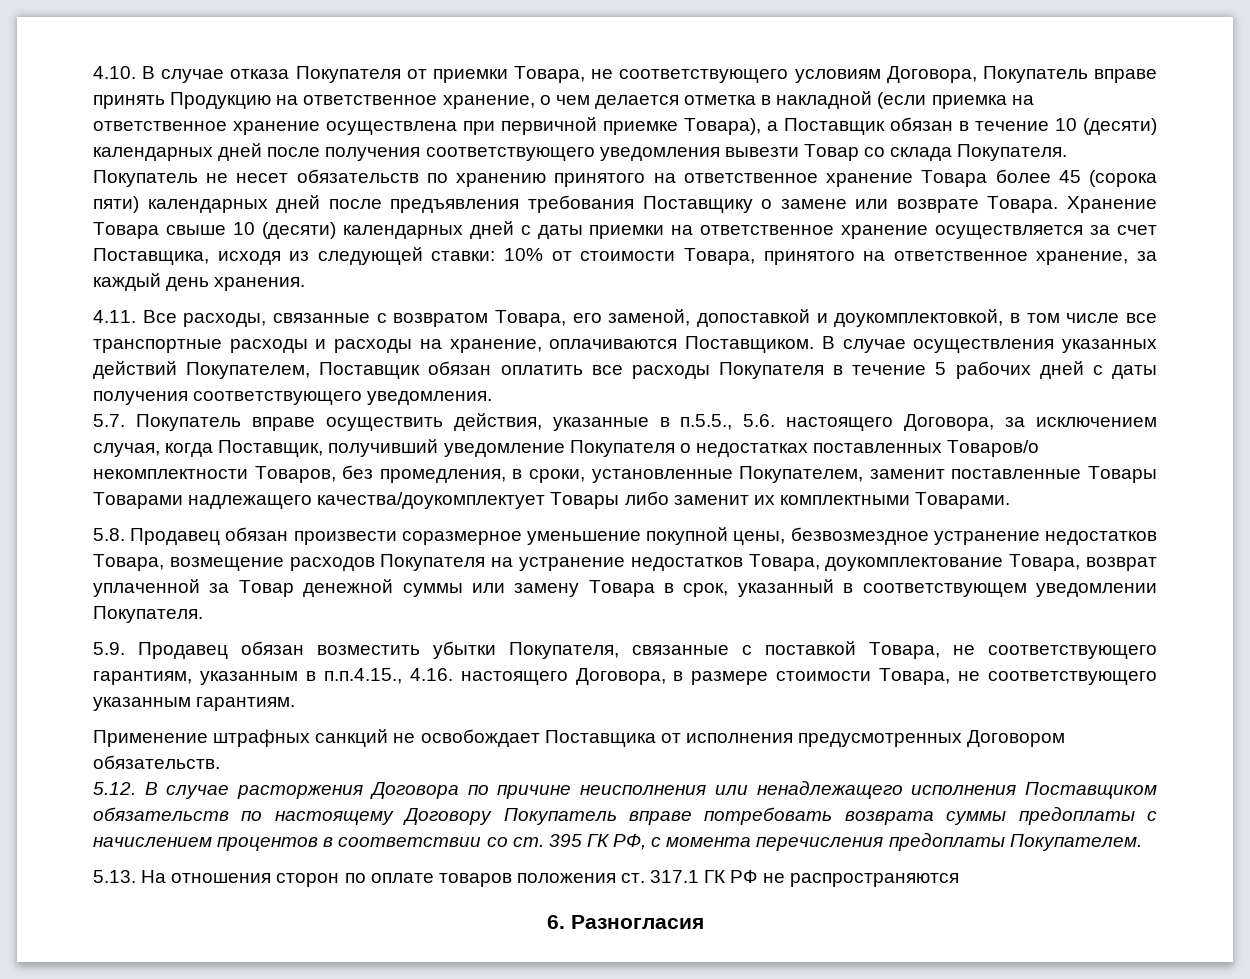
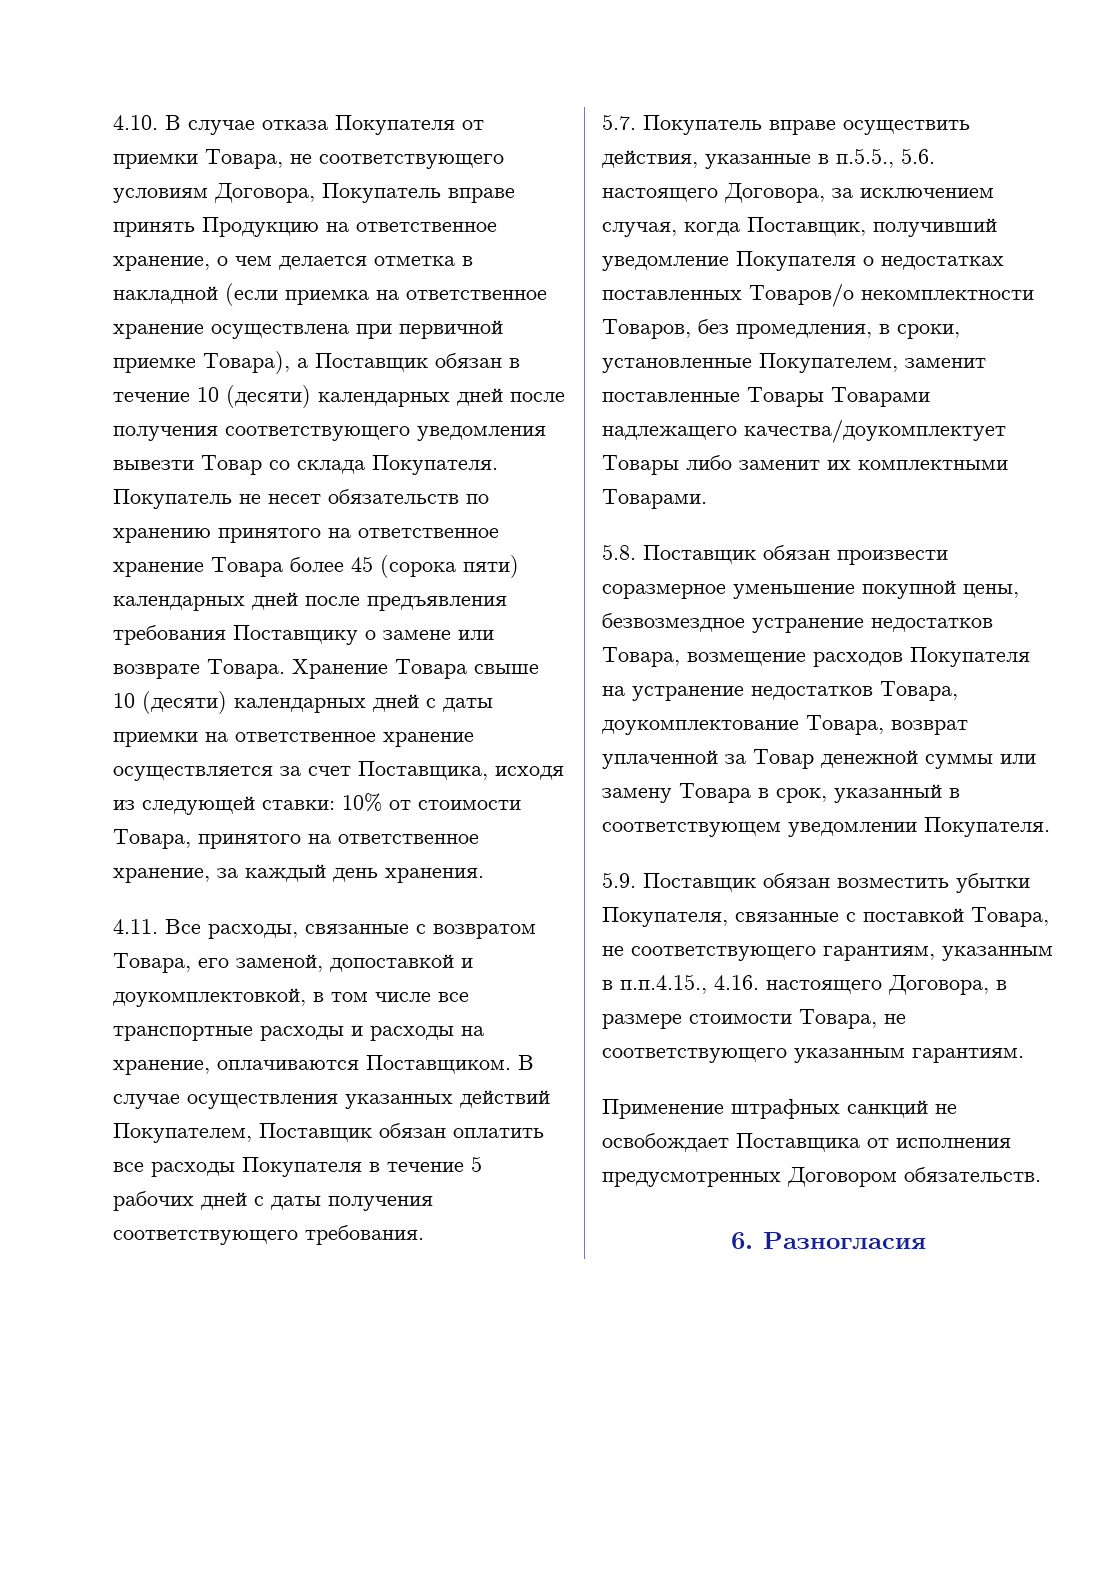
- В случае осуществления указанных действий Покупателем, Поставщик обязан оплатить все расходы Покупателя в течение 5 рабочих дней с даты получения соответствующего уведомления.
+ В случае осуществления указанных действий Покупателем, Поставщик обязан оплатить все расходы Покупателя в течение 5 рабочих дней с даты получения соответствующего требования.
- 5.8. Продавец обязан произвести соразмерное уменьшение покупной цены, безвозмездное устранение недостатков Товара, возмещение расходов Покупателя на устранение недостатков Товара, доукомплектование Товара, возврат уплаченной за Товар денежной суммы или замену Товара в срок, указанный в соответствующем уведомлении Покупателя.
+ 5.8. Поставщик обязан произвести соразмерное уменьшение покупной цены, безвозмездное устранение недостатков Товара, возмещение расходов Покупателя на устранение недостатков Товара, доукомплектование Товара, возврат уплаченной за Товар денежной суммы или замену Товара в срок, указанный в соответствующем уведомлении Покупателя.
- 5.9. Продавец обязан возместить убытки Покупателя, связанные с поставкой Товара, не соответствующего гарантиям, указанным в п.п.4.15., 4.16. настоящего Договора, в размере стоимости Товара, не соответствующего указанным гарантиям.
+ 5.9. Поставщик обязан возместить убытки Покупателя, связанные с поставкой Товара, не соответствующего гарантиям, указанным в п.п.4.15., 4.16. настоящего Договора, в размере стоимости Товара, не соответствующего указанным гарантиям.
- 5.12. В случае расторжения Договора по причине неисполнения или ненадлежащего исполнения Поставщиком обязательств по настоящему Договору Покупатель вправе потребовать возврата суммы предоплаты с начислением процентов в соответствии со ст. 395 ГК РФ, с момента перечисления предоплаты Покупателем.
- 5.13. На отношения сторон по оплате товаров положения ст. 317.1 ГК РФ не распространяются

